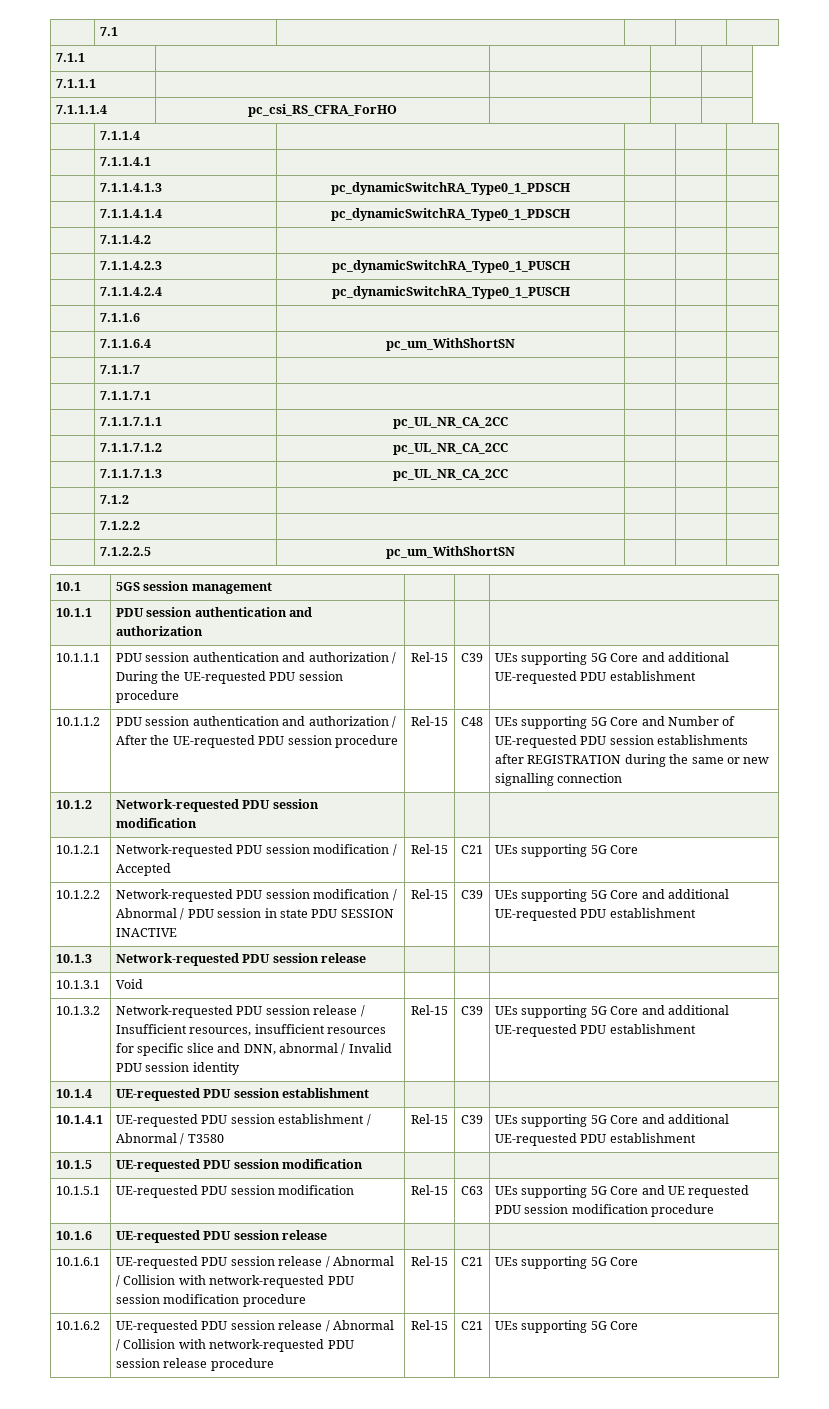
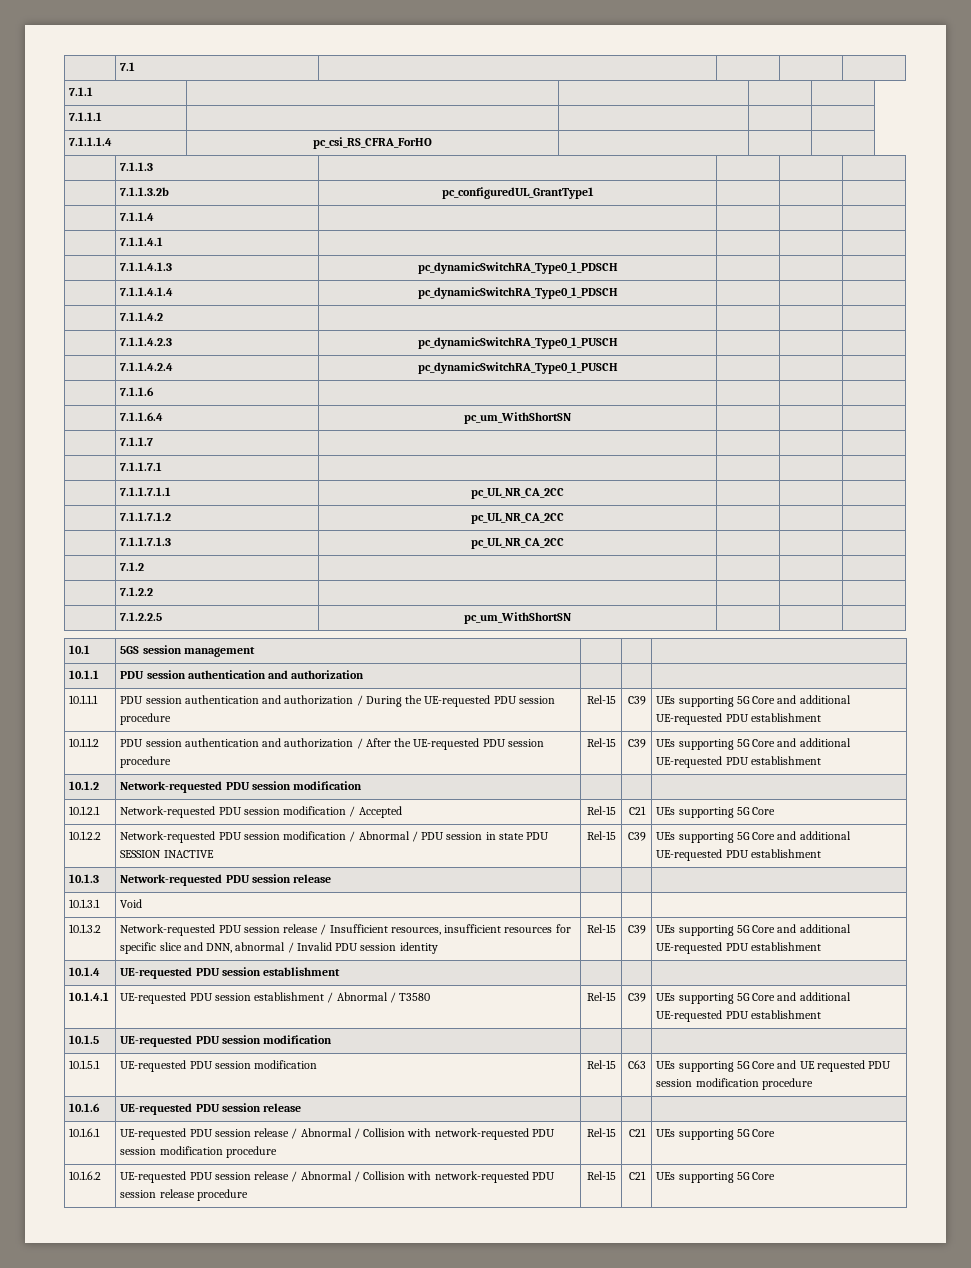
+ | 7.1.1.3 | | | |
+ | 7.1.1.3.2b | pc_configuredUL_GrantType1 | | |
- 10.1.1.2 | PDU session authentication and authorization / After the UE-requested PDU session procedure | Rel-15 | C48 | UEs supporting 5G Core and Number of UE-requested PDU session establishments after REGISTRATION during the same or new signalling connection
+ 10.1.1.2 | PDU session authentication and authorization / After the UE-requested PDU session procedure | Rel-15 | C39 | UEs supporting 5G Core and additional UE-requested PDU establishment

